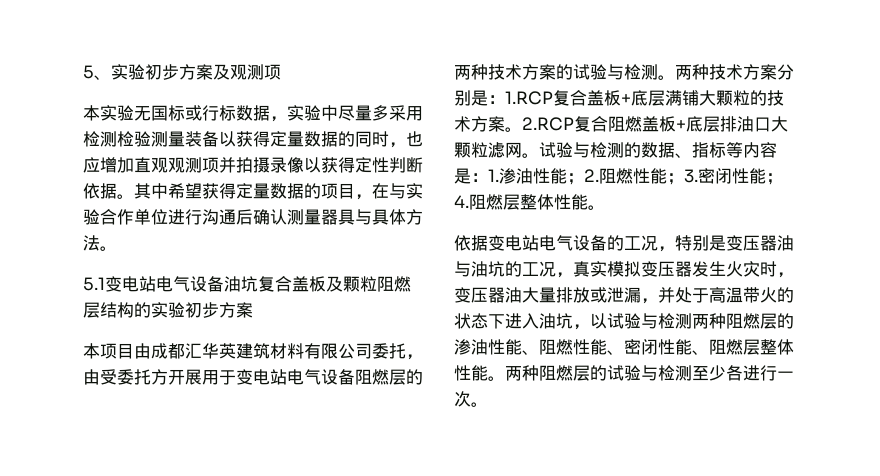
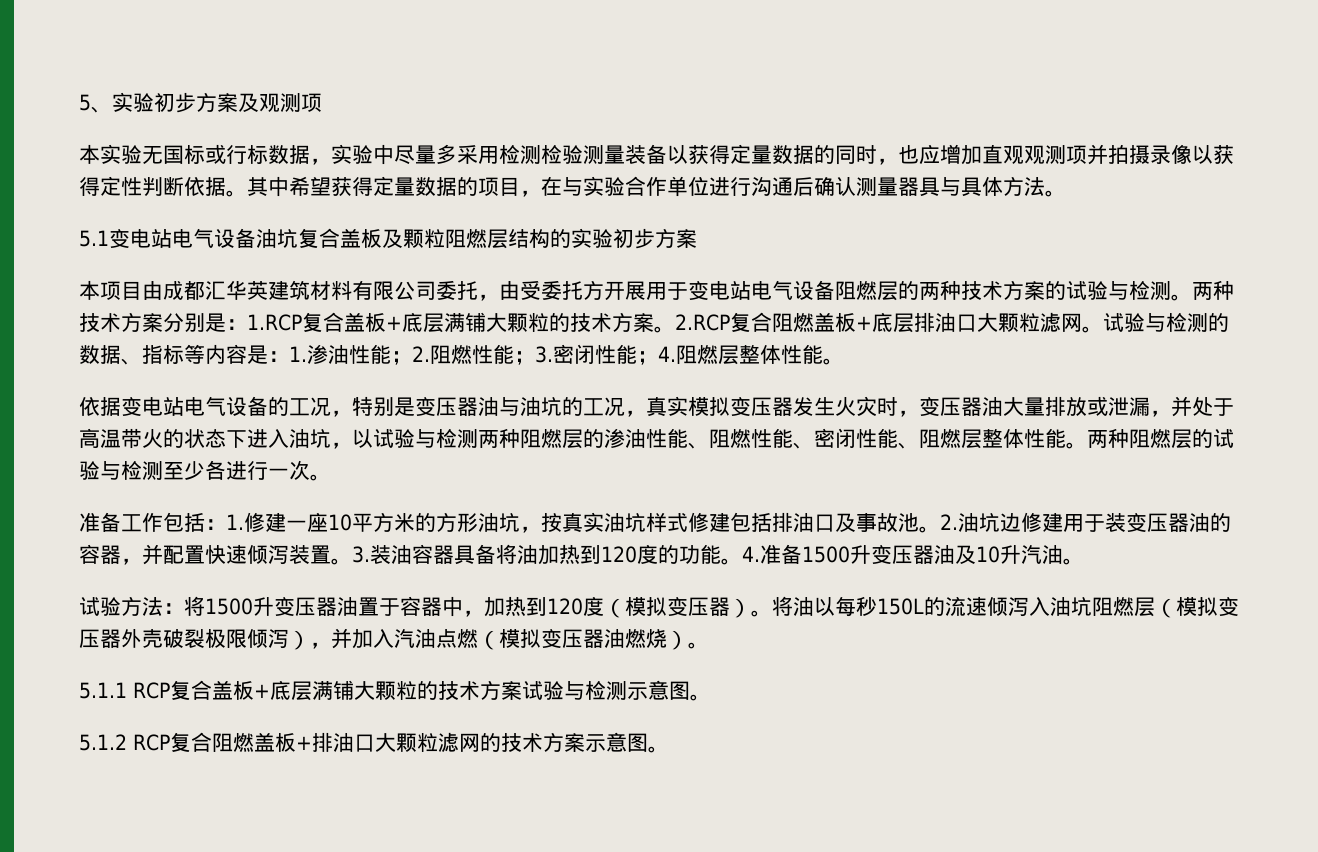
+ 准备工作包括：1.修建一座10平方米的方形油坑，按真实油坑样式修建包括排油口及事故池。2.油坑边修建用于装变压器油的容器，并配置快速倾泻装置。3.装油容器具备将油加热到120度的功能。4.准备1500升变压器油及10升汽油。
+ 试验方法：将1500升变压器油置于容器中，加热到120度（模拟变压器）。将油以每秒150L的流速倾泻入油坑阻燃层（模拟变压器外壳破裂极限倾泻），并加入汽油点燃（模拟变压器油燃烧）。
+ 5.1.1 RCP复合盖板+底层满铺大颗粒的技术方案试验与检测示意图。
+ 5.1.2 RCP复合阻燃盖板+排油口大颗粒滤网的技术方案示意图。

